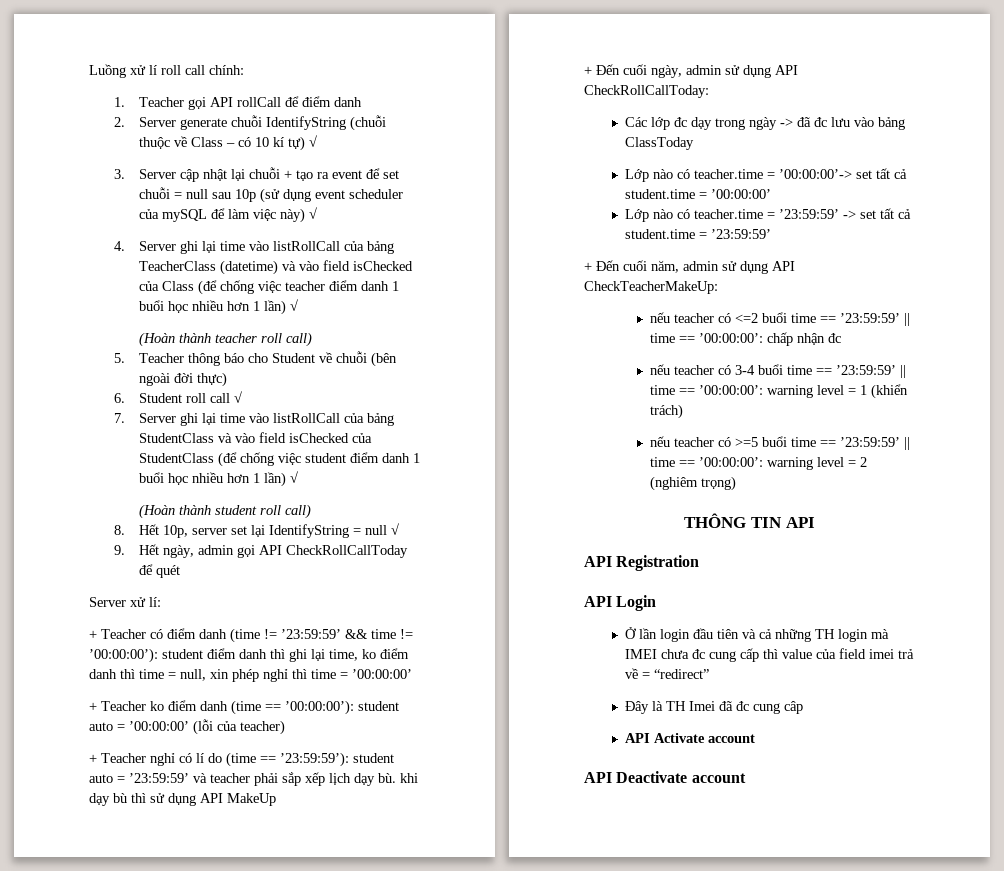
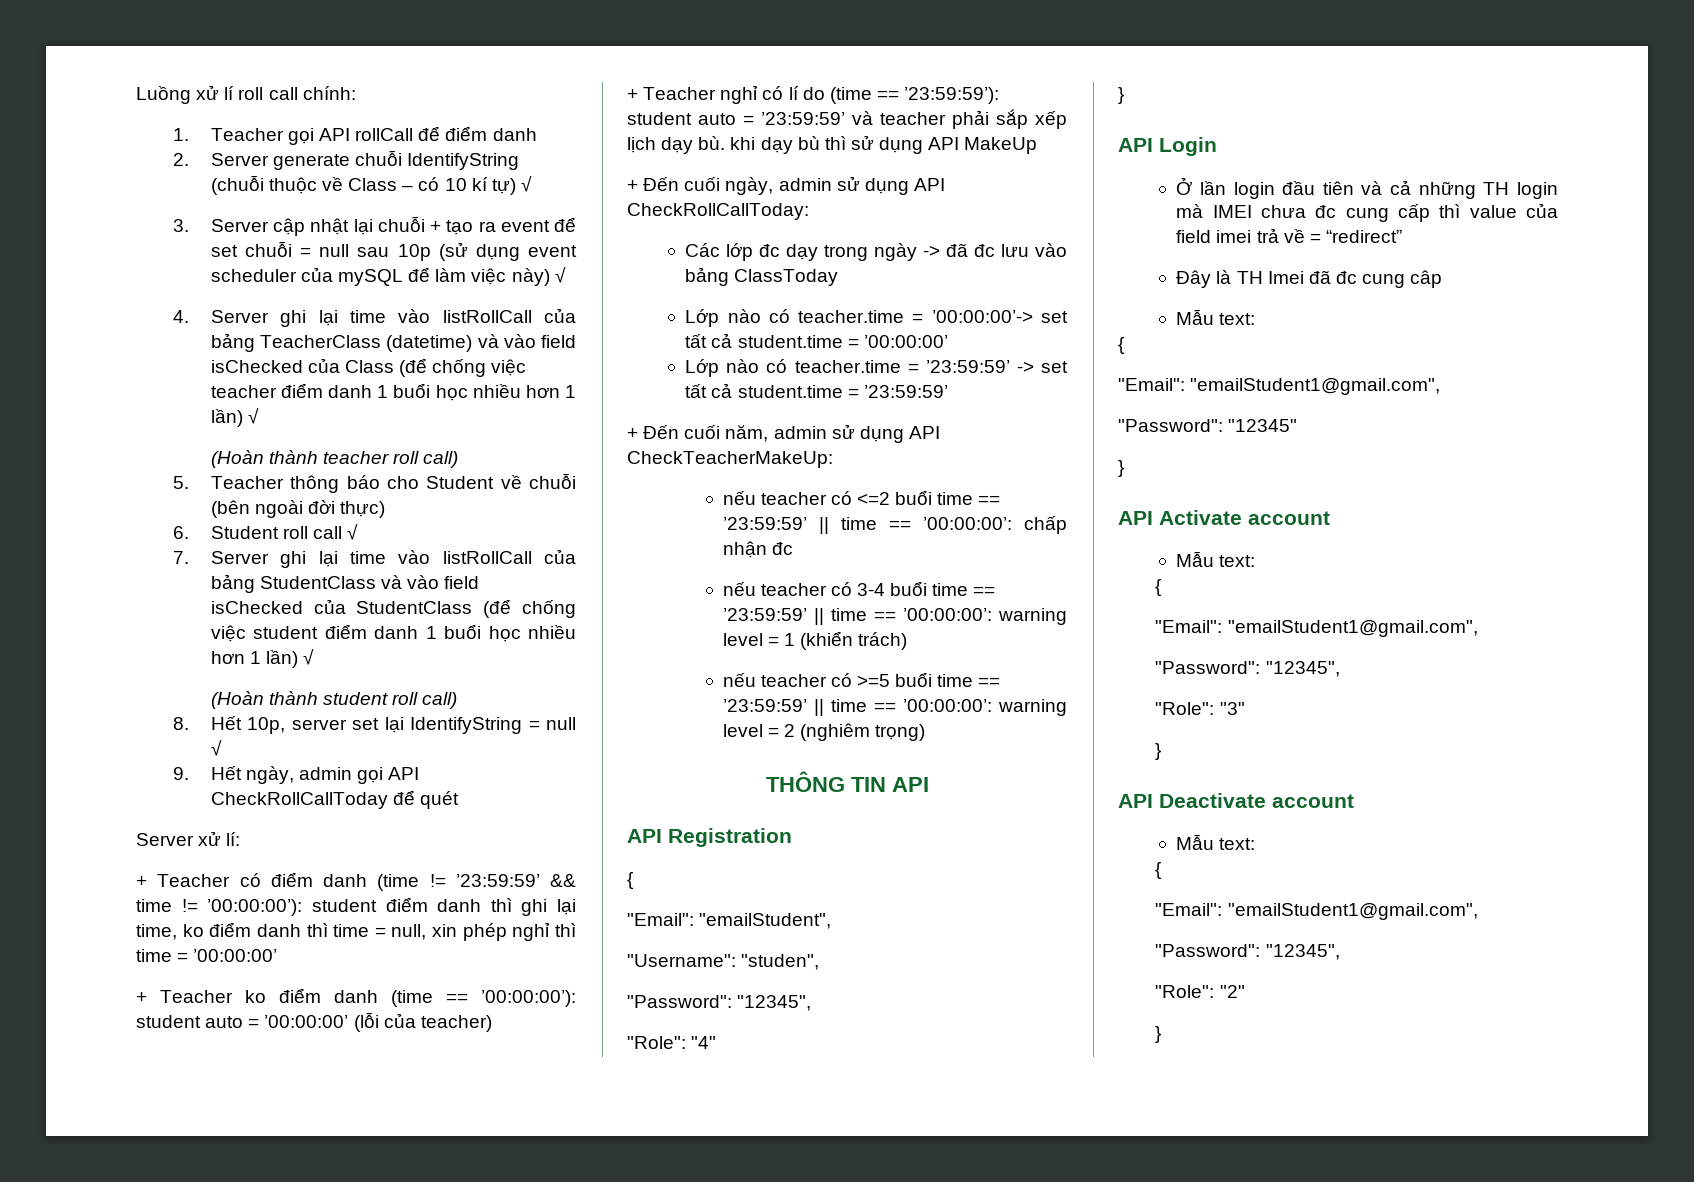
  API Registration
+ {
+ "Email": "emailStudent",
+ "Username": "studen",
+ "Password": "12345",
+ "Role": "4"
+ }
  Đây là TH Imei đã đc cung câp
+ Mẫu text:
+ {
+ "Email": "emailStudent1@gmail.com",
+ "Password": "12345"
+ }
  API Activate account
+ Mẫu text:
+ {
+ "Email": "emailStudent1@gmail.com",
+ "Password": "12345",
+ "Role": "3"
+ }
  API Deactivate account
+ Mẫu text:
+ {
+ "Email": "emailStudent1@gmail.com",
+ "Password": "12345",
+ "Role": "2"
+ }

